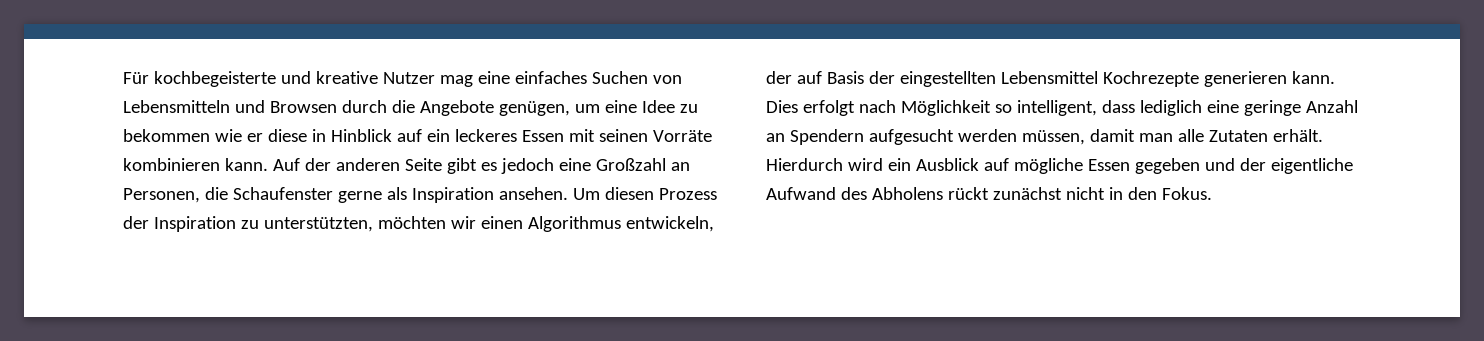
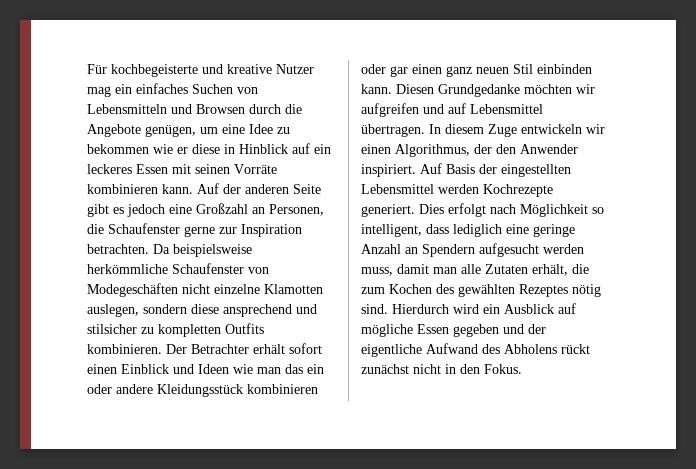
- Für kochbegeisterte und kreative Nutzer mag eine einfaches Suchen von Lebensmitteln und Browsen durch die Angebote genügen, um eine Idee zu bekommen wie er diese in Hinblick auf ein leckeres Essen mit seinen Vorräte kombinieren kann.
+ Für kochbegeisterte und kreative Nutzer mag ein einfaches Suchen von Lebensmitteln und Browsen durch die Angebote genügen, um eine Idee zu bekommen wie er diese in Hinblick auf ein leckeres Essen mit seinen Vorräte kombinieren kann.
- Auf der anderen Seite gibt es jedoch eine Großzahl an Personen, die Schaufenster gerne als Inspiration ansehen. Um diesen Prozess der Inspiration zu unterstützten, möchten wir einen Algorithmus entwickeln, der auf Basis der eingestellten Lebensmittel Kochrezepte generieren kann.
+ Auf der anderen Seite gibt es jedoch eine Großzahl an Personen, die Schaufenster gerne zur Inspiration betrachten. Da beispielsweise herkömmliche Schaufenster von Modegeschäften nicht einzelne Klamotten auslegen, sondern diese ansprechend und stilsicher zu kompletten Outfits kombinieren. Der Betrachter erhält sofort einen Einblick und Ideen wie man das ein oder andere Kleidungsstück kombinieren oder gar einen ganz neuen Stil einbinden kann. Diesen Grundgedanke möchten wir aufgreifen und auf Lebensmittel übertragen. In diesem Zuge entwickeln wir einen Algorithmus, der den Anwender inspiriert. Auf Basis der eingestellten Lebensmittel werden Kochrezepte generiert.
- Dies erfolgt nach Möglichkeit so intelligent, dass lediglich eine geringe Anzahl an Spendern aufgesucht werden müssen, damit man alle Zutaten erhält.
+ Dies erfolgt nach Möglichkeit so intelligent, dass lediglich eine geringe Anzahl an Spendern aufgesucht werden muss, damit man alle Zutaten erhält, die zum Kochen des gewählten Rezeptes nötig sind.

